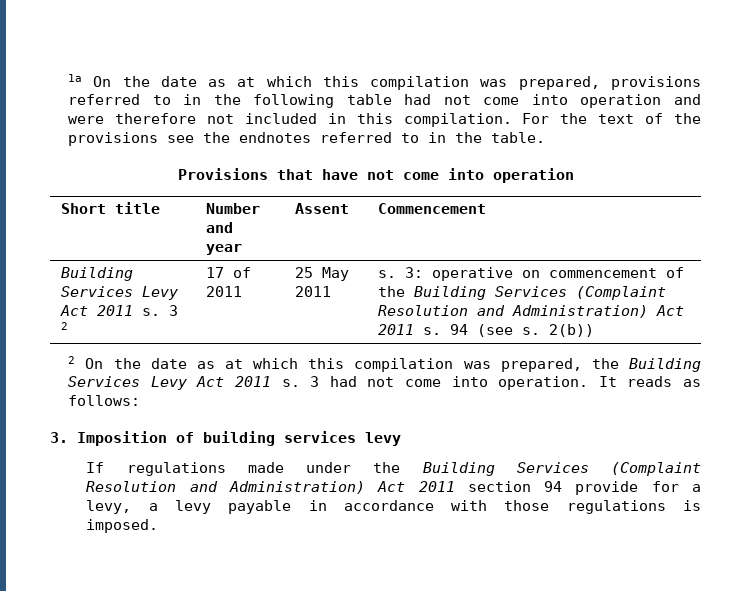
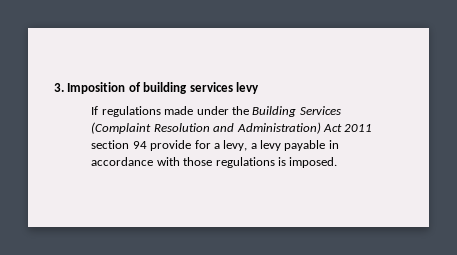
- 1a On the date as at which this compilation was prepared, provisions referred to in the following table had not come into operation and were therefore not included in this compilation. For the text of the provisions see the endnotes referred to in the table.
- Provisions that have not come into operation
- Short title | Number and year | Assent | Commencement
- Building Services Levy Act 2011 s. 3 2 | 17 of 2011 | 25 May 2011 | s. 3: operative on commencement of the Building Services (Complaint Resolution and Administration) Act 2011 s. 94 (see s. 2(b))
- 2 On the date as at which this compilation was prepared, the Building Services Levy Act 2011 s. 3 had not come into operation. It reads as follows:

